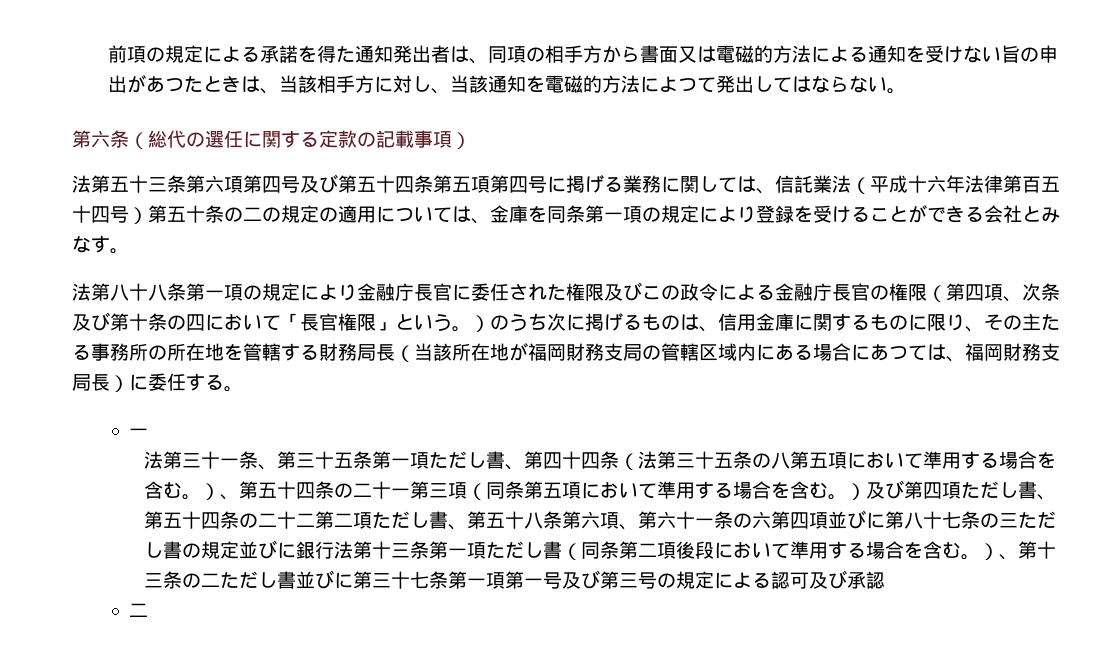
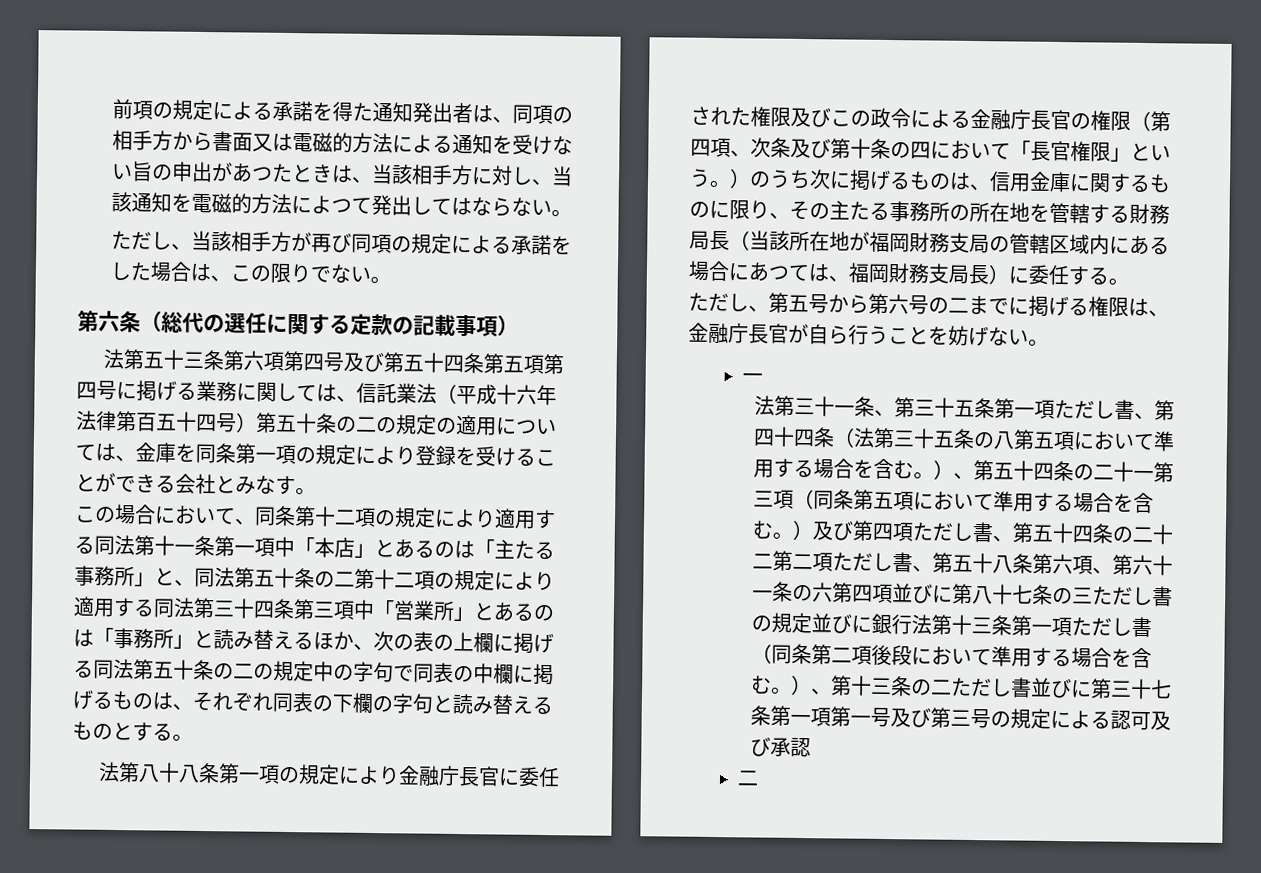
+ ただし、当該相手方が再び同項の規定による承諾をした場合は、この限りでない。
+ この場合において、同条第十二項の規定により適用する同法第十一条第一項中「本店」とあるのは「主たる事務所」と、同法第五十条の二第十二項の規定により適用する同法第三十四条第三項中「営業所」とあるのは「事務所」と読み替えるほか、次の表の上欄に掲げる同法第五十条の二の規定中の字句で同表の中欄に掲げるものは、それぞれ同表の下欄の字句と読み替えるものとする。
+ ただし、第五号から第六号の二までに掲げる権限は、金融庁長官が自ら行うことを妨げない。

